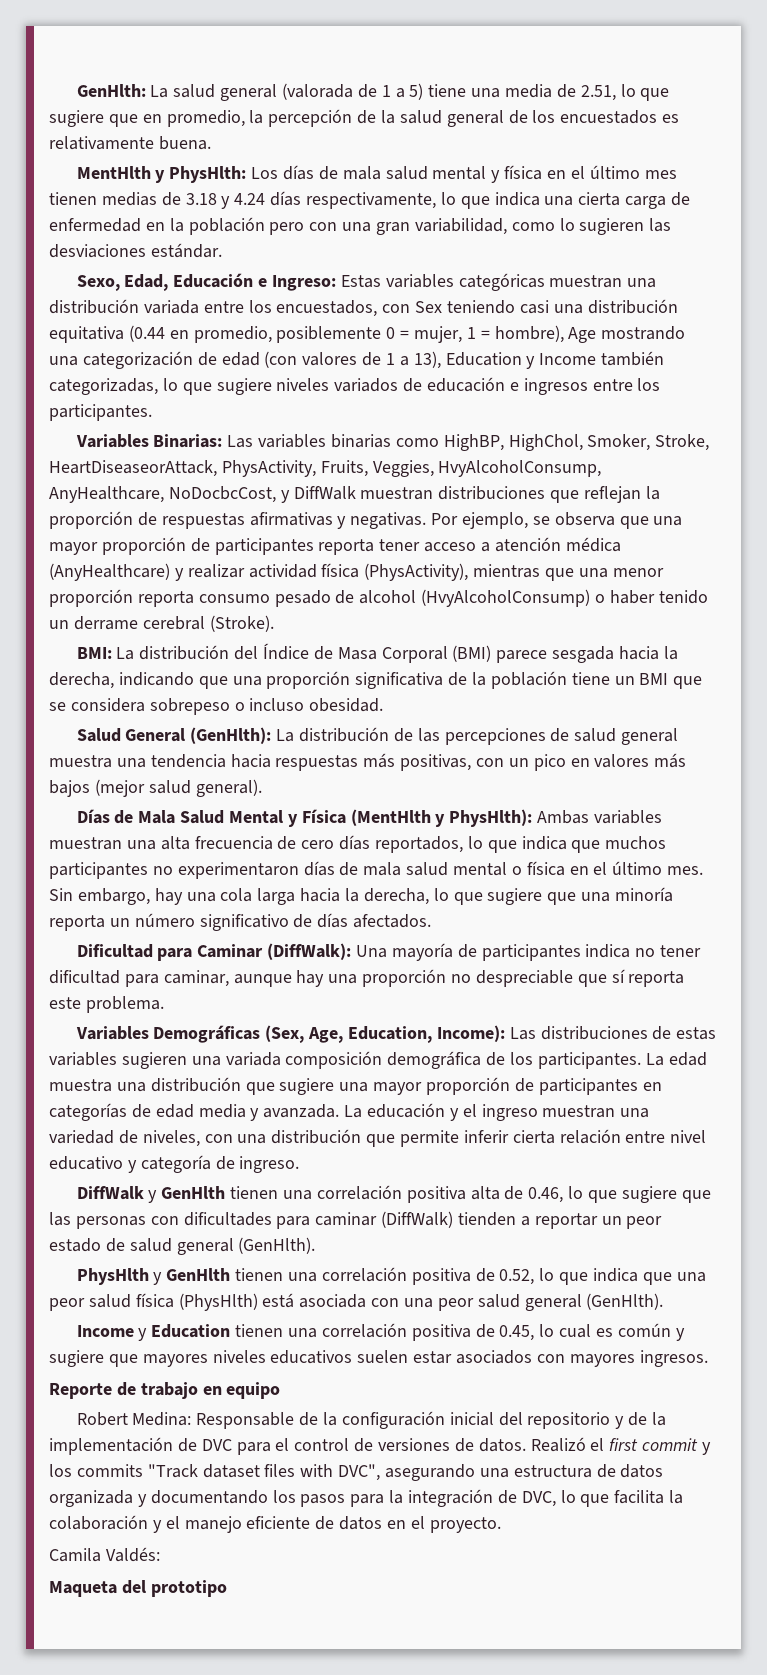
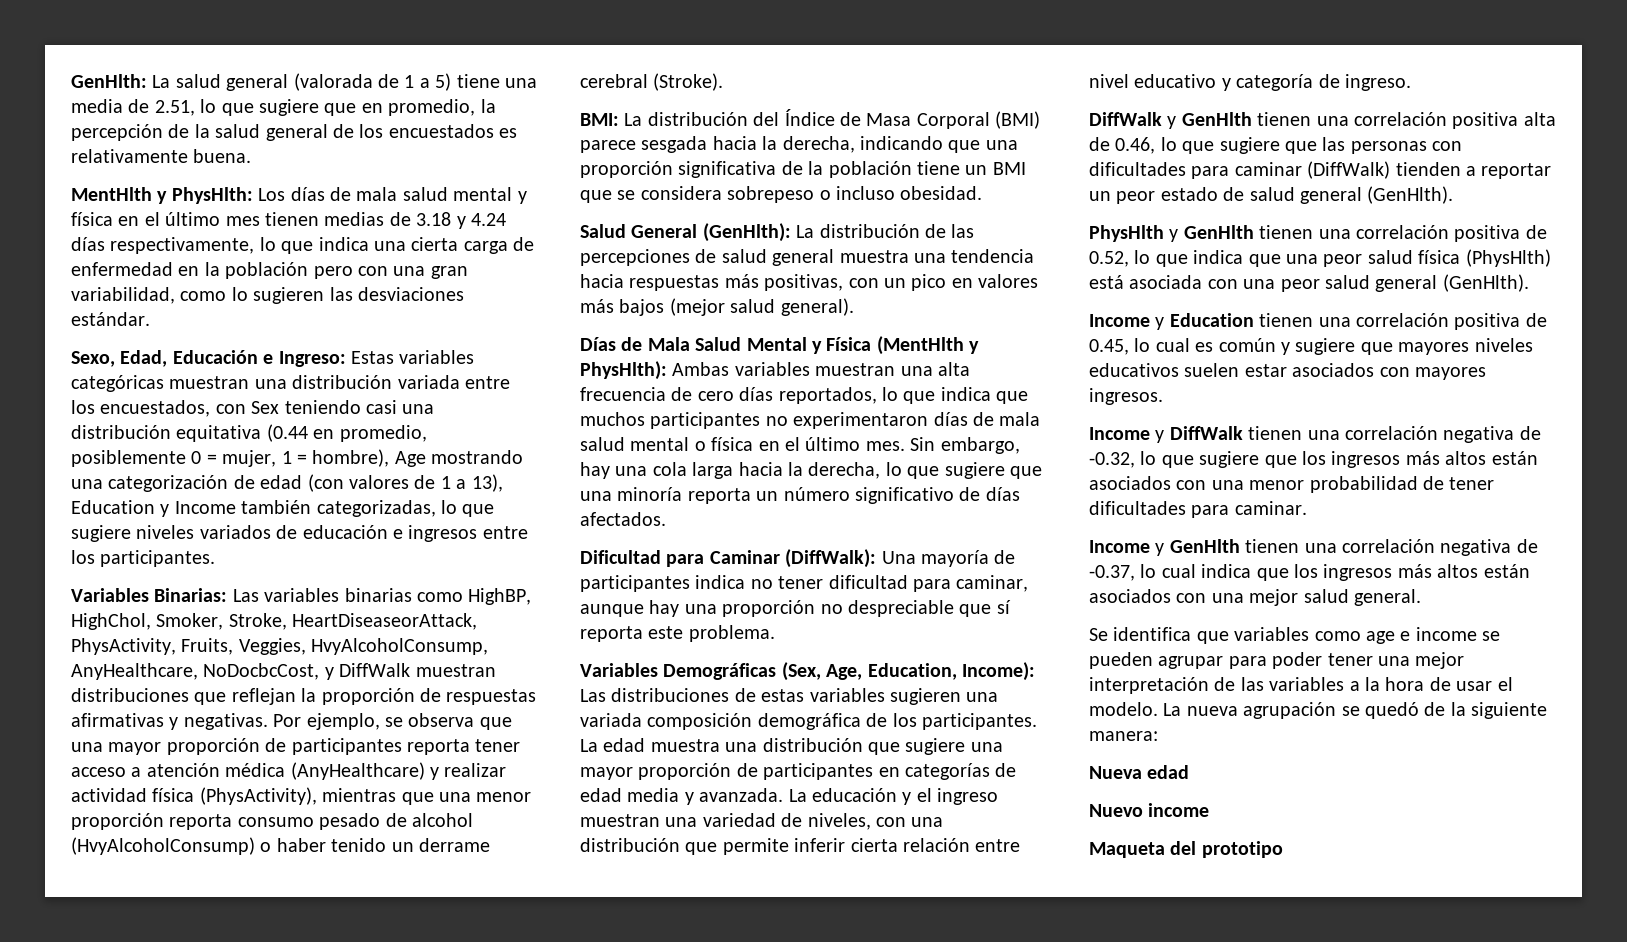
- Reporte de trabajo en equipo
- Robert Medina: Responsable de la configuración inicial del repositorio y de la implementación de DVC para el control de versiones de datos. Realizó el first commit y los commits "Track dataset files with DVC", asegurando una estructura de datos organizada y documentando los pasos para la integración de DVC, lo que facilita la colaboración y el manejo eficiente de datos en el proyecto.
- Camila Valdés:
+ Income y DiffWalk tienen una correlación negativa de -0.32, lo que sugiere que los ingresos más altos están asociados con una menor probabilidad de tener dificultades para caminar.
+ Income y GenHlth tienen una correlación negativa de -0.37, lo cual indica que los ingresos más altos están asociados con una mejor salud general.
+ Se identifica que variables como age e income se pueden agrupar para poder tener una mejor interpretación de las variables a la hora de usar el modelo. La nueva agrupación se quedó de la siguiente manera:
+ Nueva edad
+ Nuevo income

